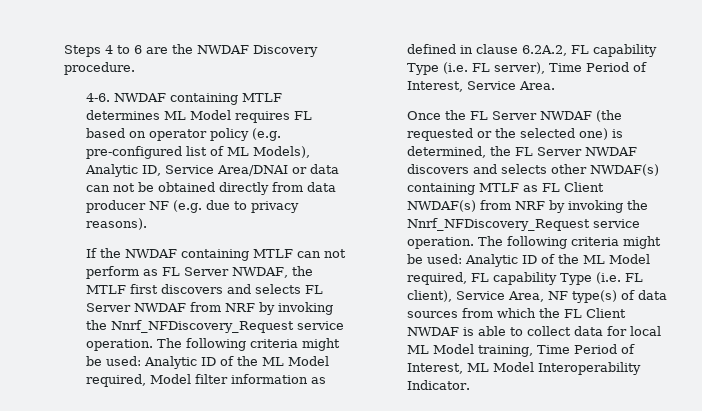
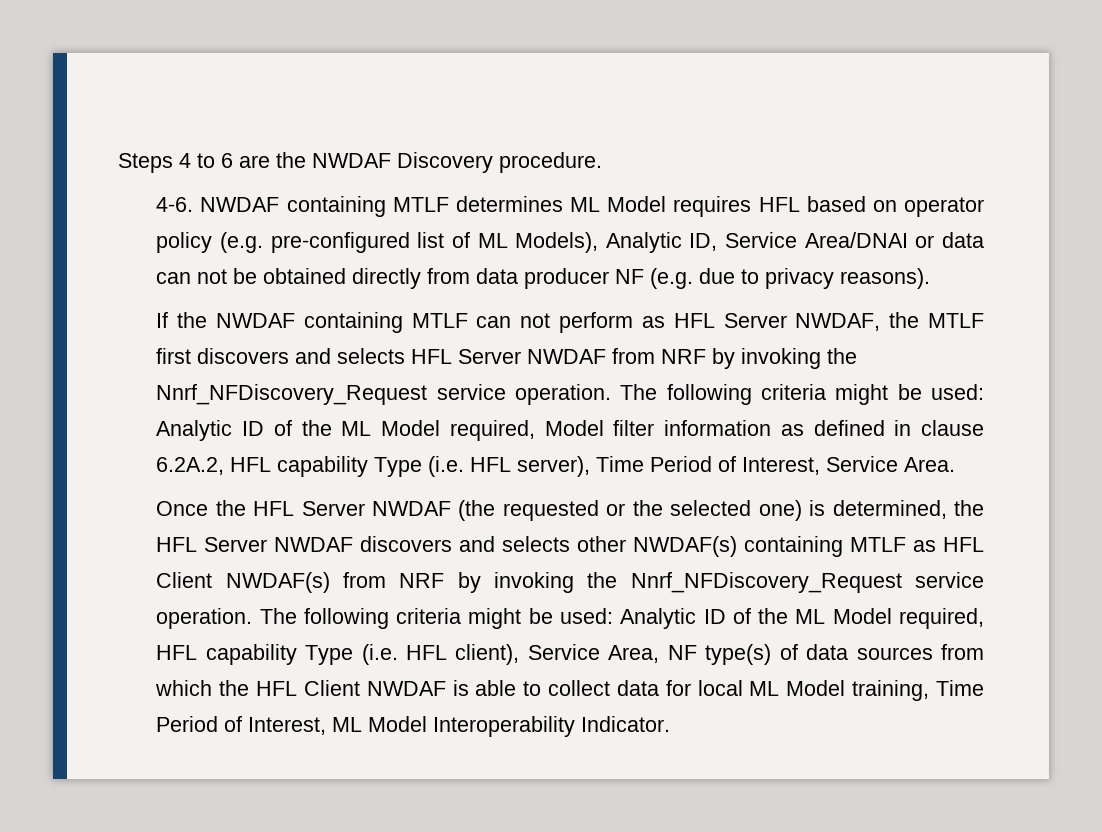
- NWDAF containing MTLF determines ML Model requires FL based on operator policy (e.g. pre-configured list of ML Models), Analytic ID, Service Area/DNAI or data can not be obtained directly from data producer NF (e.g. due to privacy reasons).
+ NWDAF containing MTLF determines ML Model requires HFL based on operator policy (e.g. pre-configured list of ML Models), Analytic ID, Service Area/DNAI or data can not be obtained directly from data producer NF (e.g. due to privacy reasons).
- If the NWDAF containing MTLF can not perform as FL Server NWDAF, the MTLF first discovers and selects FL Server NWDAF from NRF by invoking the Nnrf_NFDiscovery_Request service operation.
+ If the NWDAF containing MTLF can not perform as HFL Server NWDAF, the MTLF first discovers and selects HFL Server NWDAF from NRF by invoking the Nnrf_NFDiscovery_Request service operation.
- The following criteria might be used: Analytic ID of the ML Model required, Model filter information as defined in clause 6.2A.2, FL capability Type (i.e. FL server), Time Period of Interest, Service Area.
+ The following criteria might be used: Analytic ID of the ML Model required, Model filter information as defined in clause 6.2A.2, HFL capability Type (i.e. HFL server), Time Period of Interest, Service Area.
- Once the FL Server NWDAF (the requested or the selected one) is determined, the FL Server NWDAF discovers and selects other NWDAF(s) containing MTLF as FL Client NWDAF(s) from NRF by invoking the Nnrf_NFDiscovery_Request service operation.
+ Once the HFL Server NWDAF (the requested or the selected one) is determined, the HFL Server NWDAF discovers and selects other NWDAF(s) containing MTLF as HFL Client NWDAF(s) from NRF by invoking the Nnrf_NFDiscovery_Request service operation.
- The following criteria might be used: Analytic ID of the ML Model required, FL capability Type (i.e. FL client), Service Area, NF type(s) of data sources from which the FL Client NWDAF is able to collect data for local ML Model training, Time Period of Interest, ML Model Interoperability Indicator.
+ The following criteria might be used: Analytic ID of the ML Model required, HFL capability Type (i.e. HFL client), Service Area, NF type(s) of data sources from which the HFL Client NWDAF is able to collect data for local ML Model training, Time Period of Interest, ML Model Interoperability Indicator.

